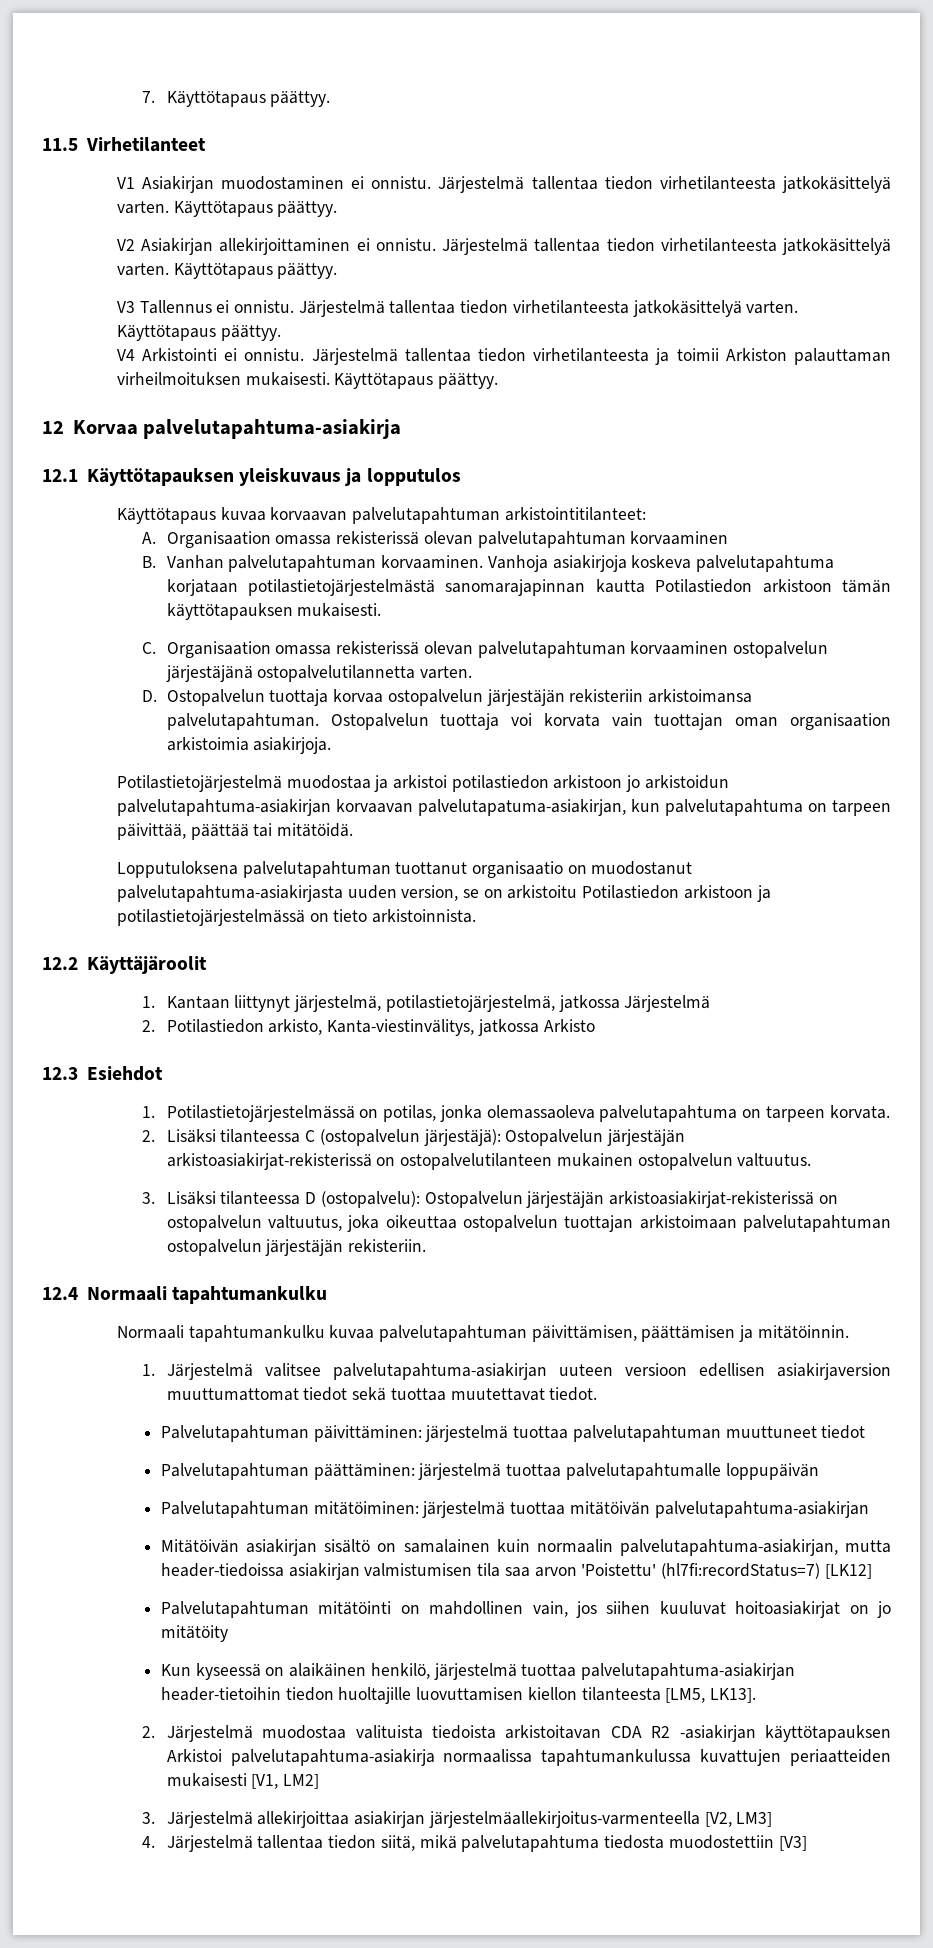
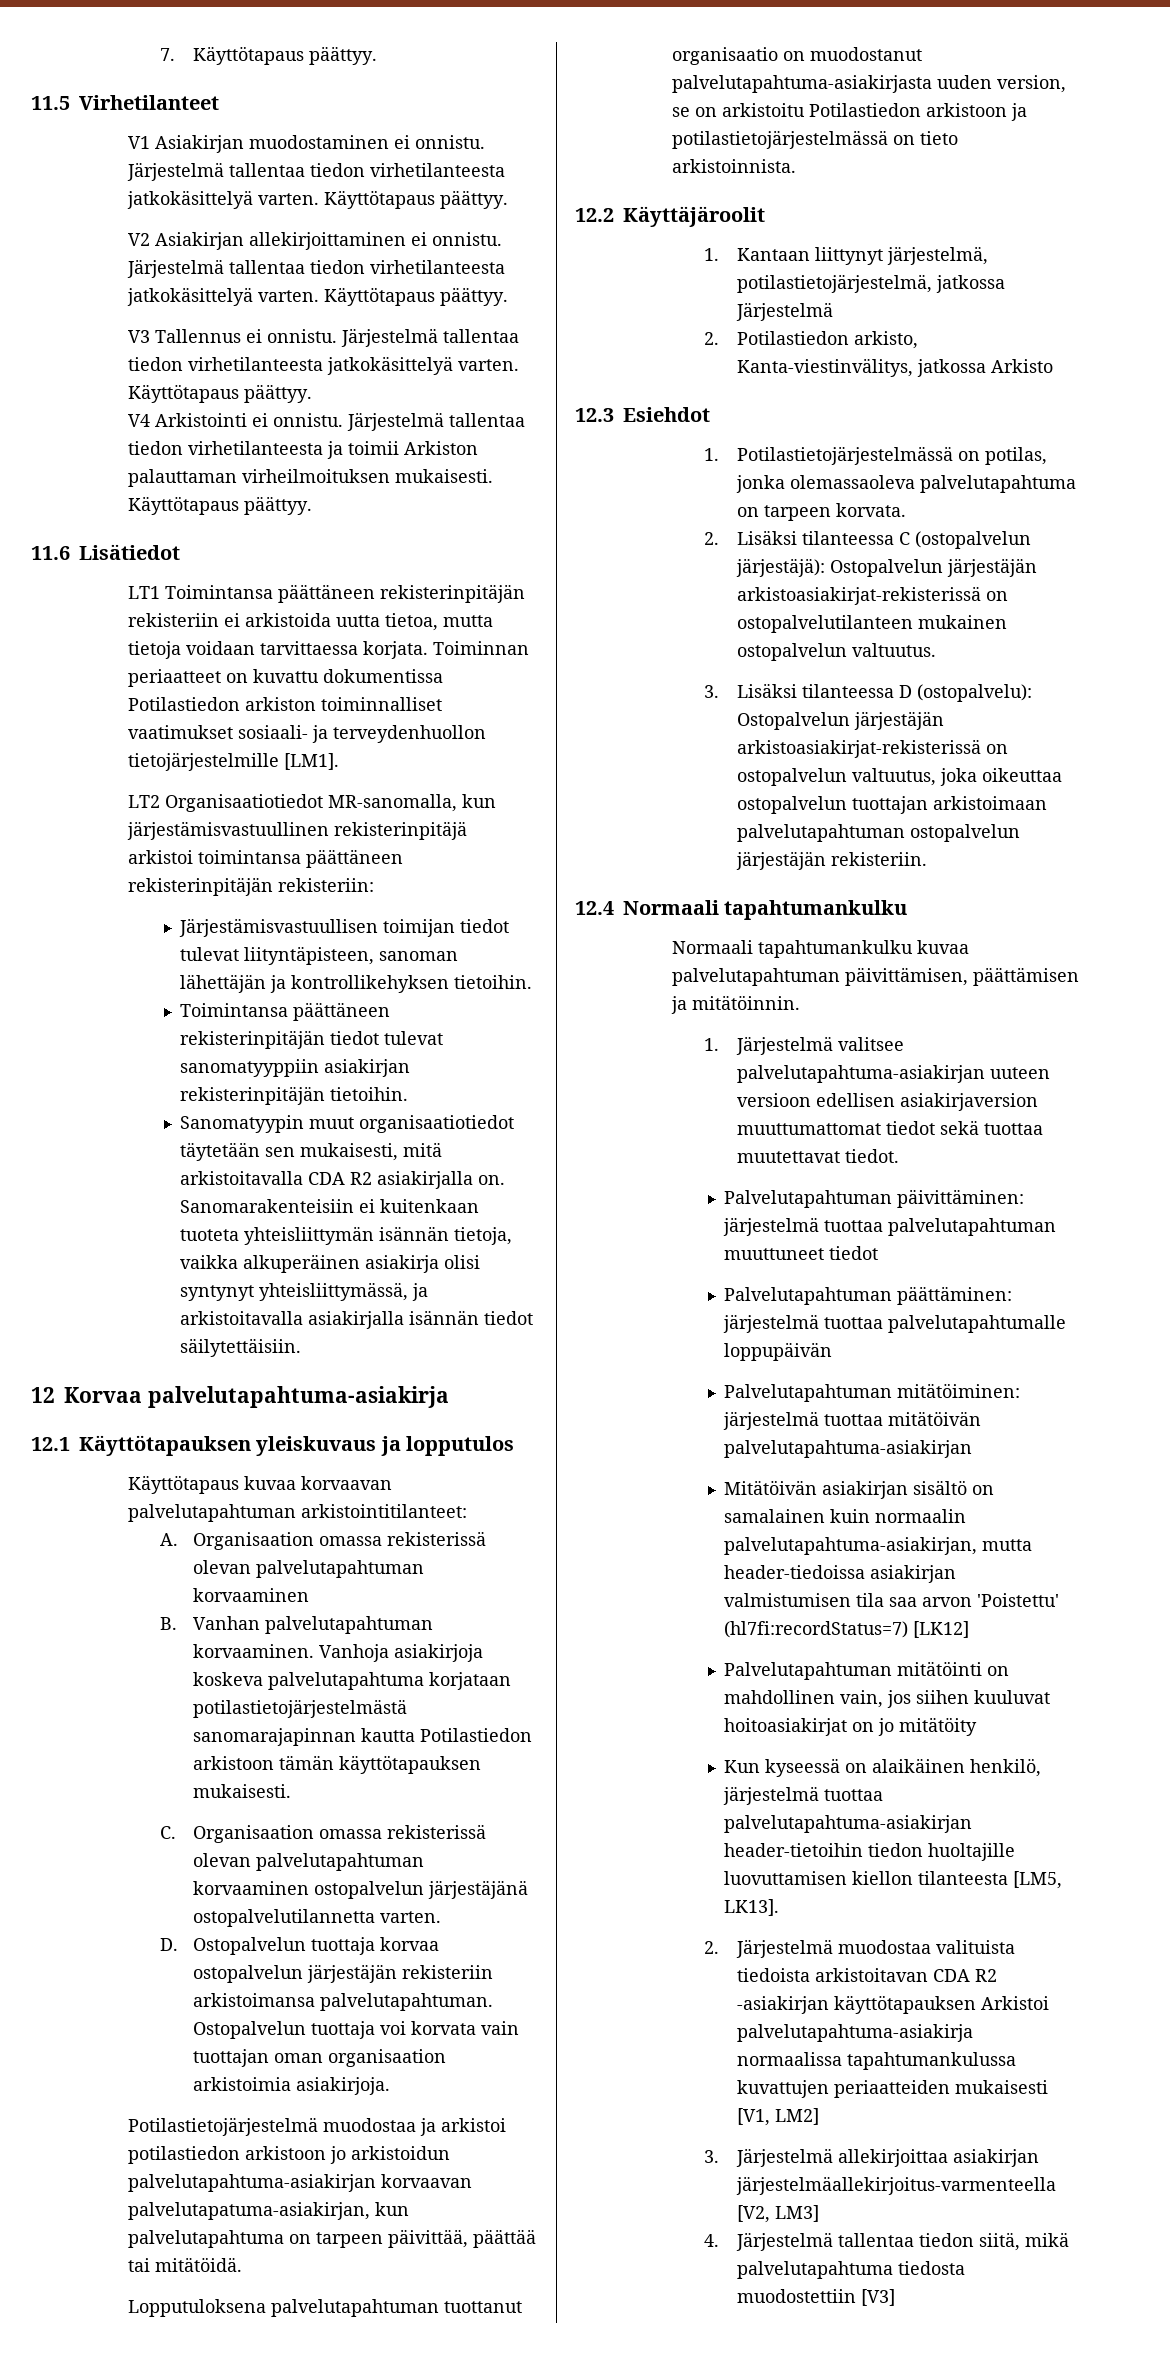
+ 11.6 Lisätiedot
+ LT1 Toimintansa päättäneen rekisterinpitäjän rekisteriin ei arkistoida uutta tietoa, mutta tietoja voidaan tarvittaessa korjata. Toiminnan periaatteet on kuvattu dokumentissa Potilastiedon arkiston toiminnalliset vaatimukset sosiaali- ja terveydenhuollon tietojärjestelmille [LM1].
+ LT2 Organisaatiotiedot MR-sanomalla, kun järjestämisvastuullinen rekisterinpitäjä arkistoi toimintansa päättäneen rekisterinpitäjän rekisteriin:
+ Järjestämisvastuullisen toimijan tiedot tulevat liityntäpisteen, sanoman lähettäjän ja kontrollikehyksen tietoihin.
+ Toimintansa päättäneen rekisterinpitäjän tiedot tulevat sanomatyyppiin asiakirjan rekisterinpitäjän tietoihin.
+ Sanomatyypin muut organisaatiotiedot täytetään sen mukaisesti, mitä arkistoitavalla CDA R2 asiakirjalla on. Sanomarakenteisiin ei kuitenkaan tuoteta yhteisliittymän isännän tietoja, vaikka alkuperäinen asiakirja olisi syntynyt yhteisliittymässä, ja arkistoitavalla asiakirjalla isännän tiedot säilytettäisiin.

